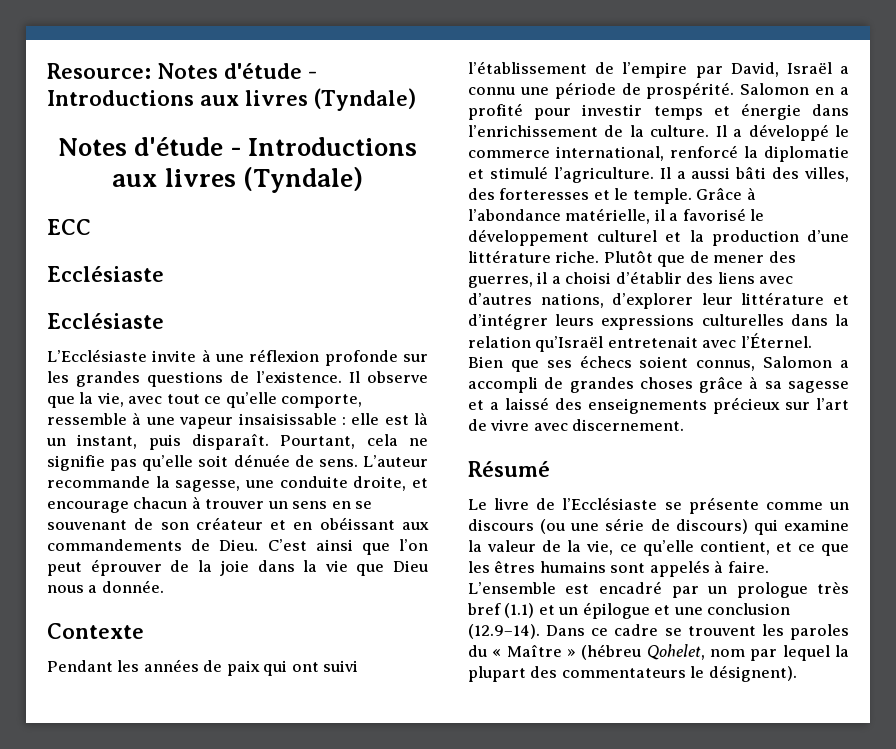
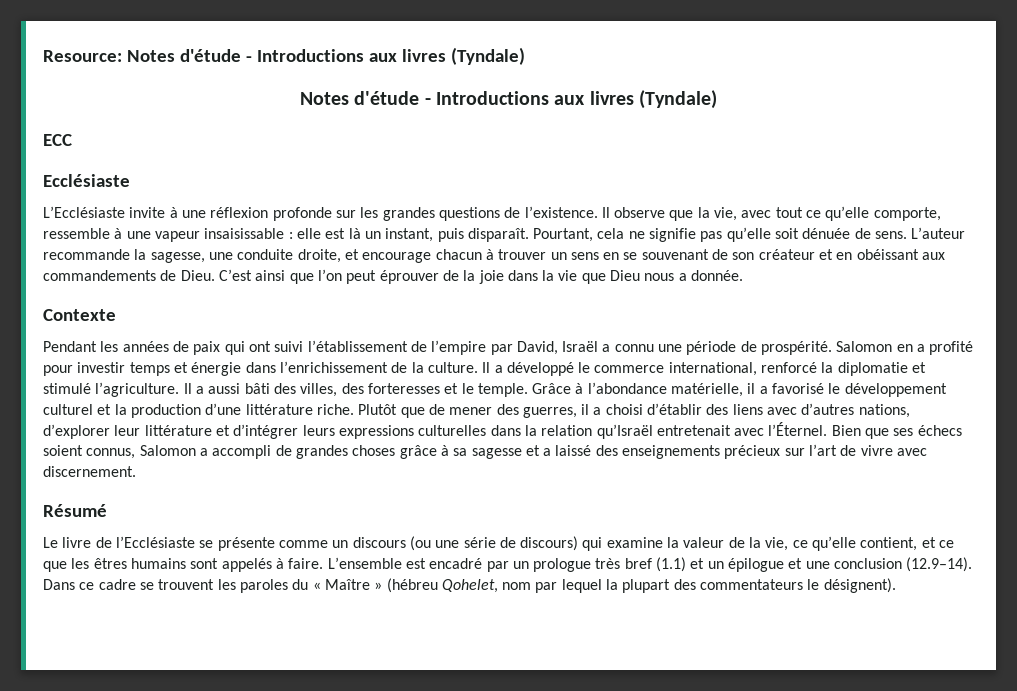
  ECC
- Ecclésiaste

